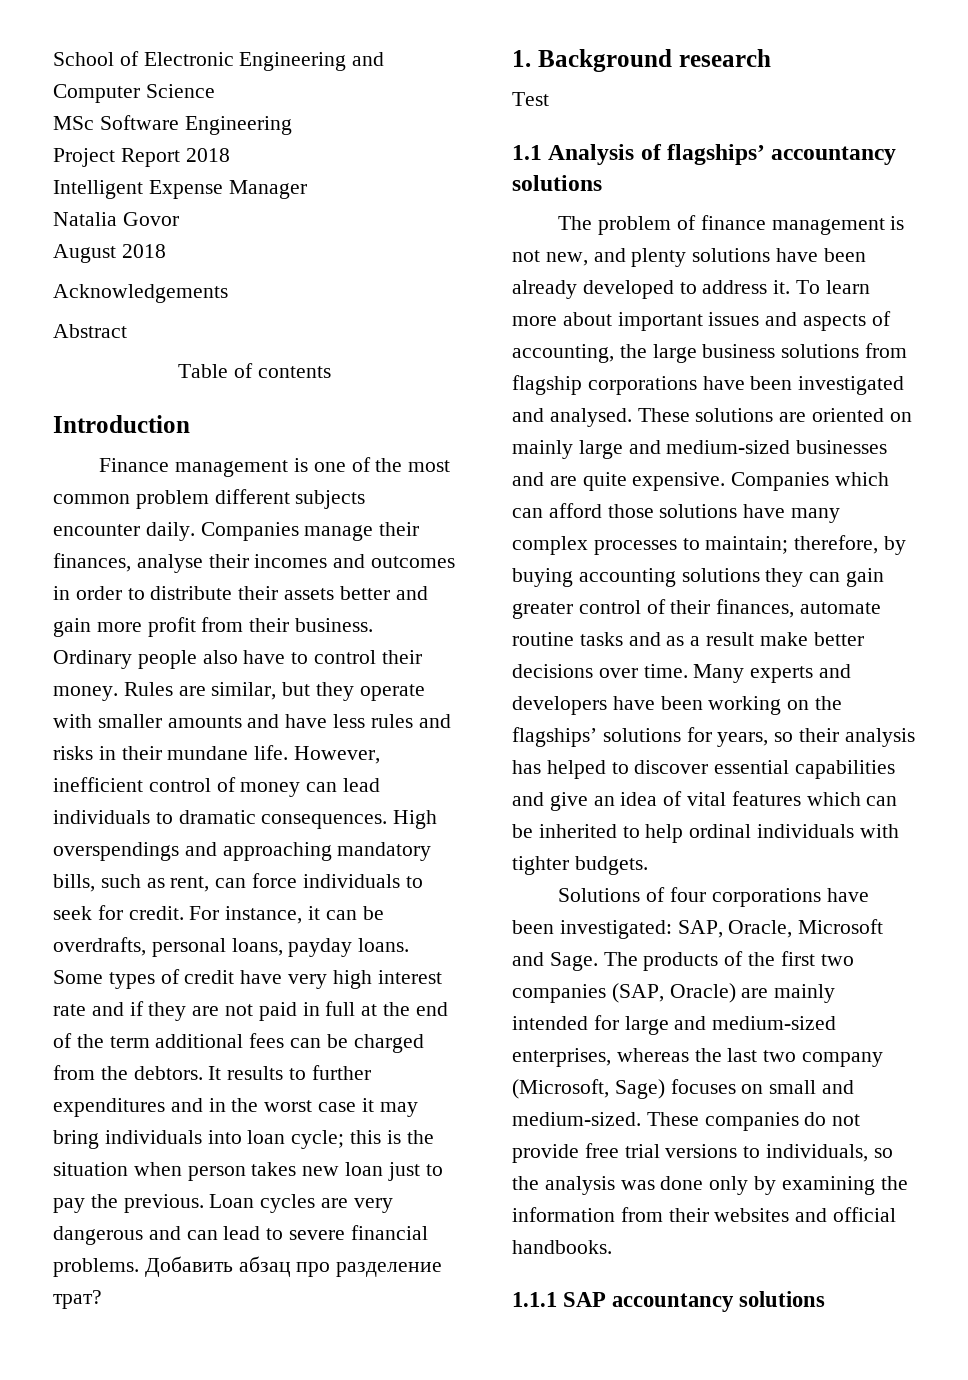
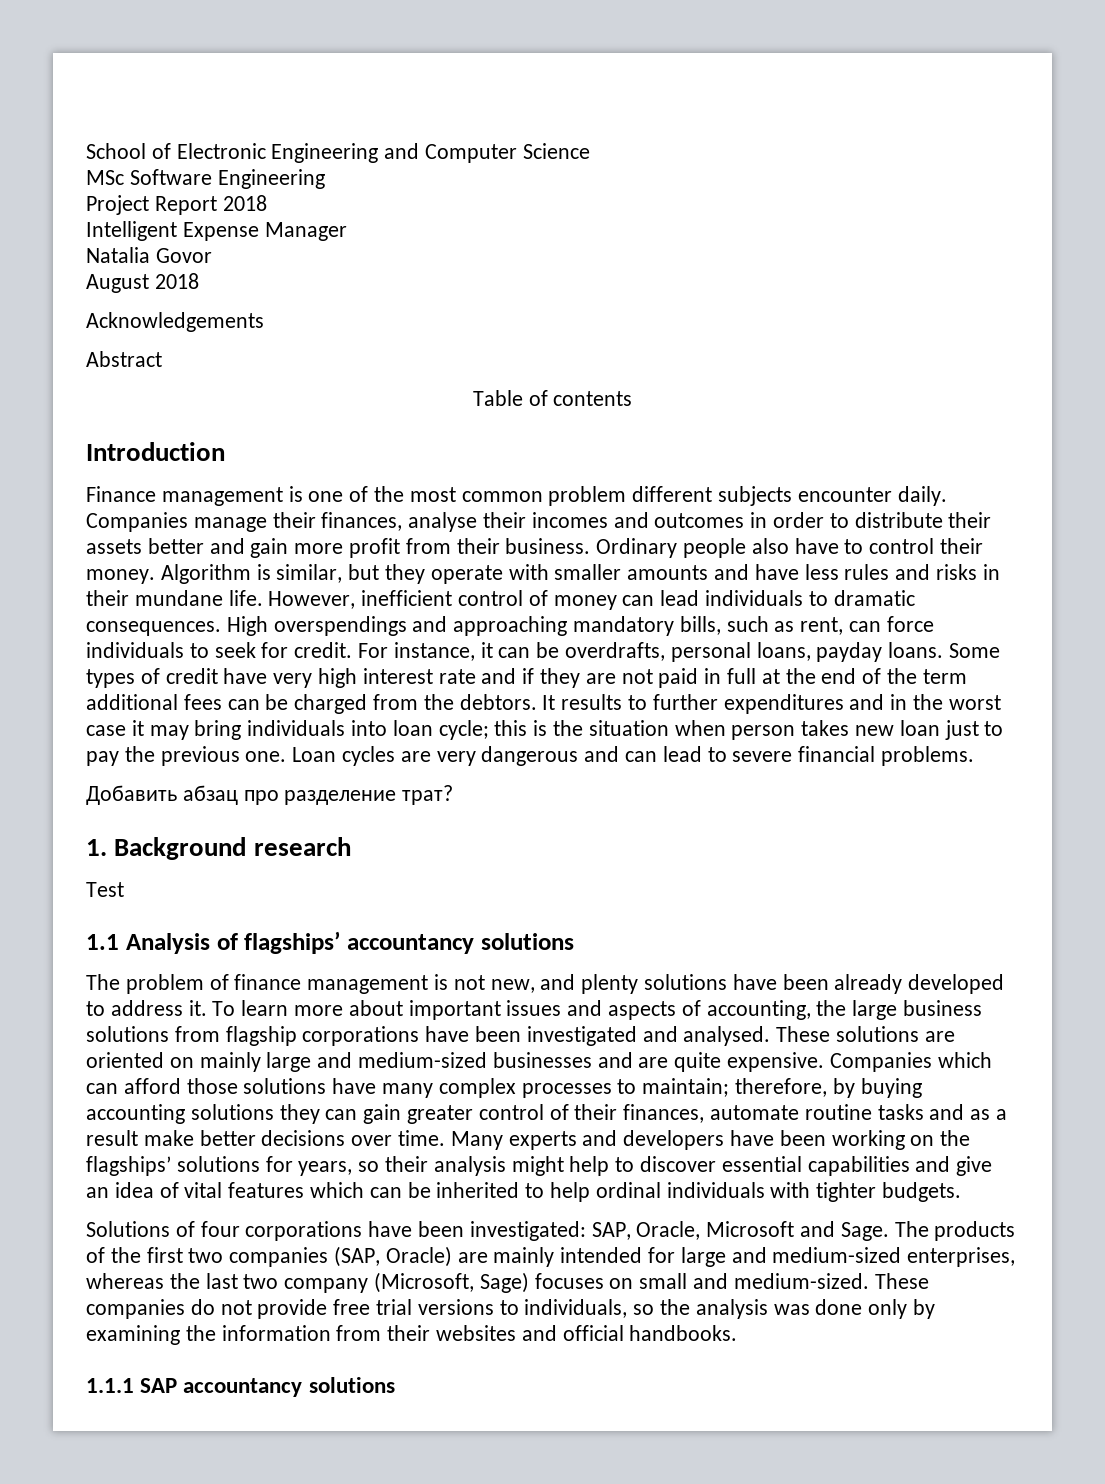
- Rules are similar, but they operate with smaller amounts and have less rules and risks in their mundane life.
+ Algorithm is similar, but they operate with smaller amounts and have less rules and risks in their mundane life.
- It results to further expenditures and in the worst case it may bring individuals into loan cycle; this is the situation when person takes new loan just to pay the previous.
+ It results to further expenditures and in the worst case it may bring individuals into loan cycle; this is the situation when person takes new loan just to pay the previous one.
- Loan cycles are very dangerous and can lead to severe financial problems. Добавить абзац про разделение трат?
+ Loan cycles are very dangerous and can lead to severe financial problems.
+ Добавить абзац про разделение трат?
- Many experts and developers have been working on the flagships’ solutions for years, so their analysis has helped to discover essential capabilities and give an idea of vital features which can be inherited to help ordinal individuals with tighter budgets.
+ Many experts and developers have been working on the flagships’ solutions for years, so their analysis might help to discover essential capabilities and give an idea of vital features which can be inherited to help ordinal individuals with tighter budgets.

